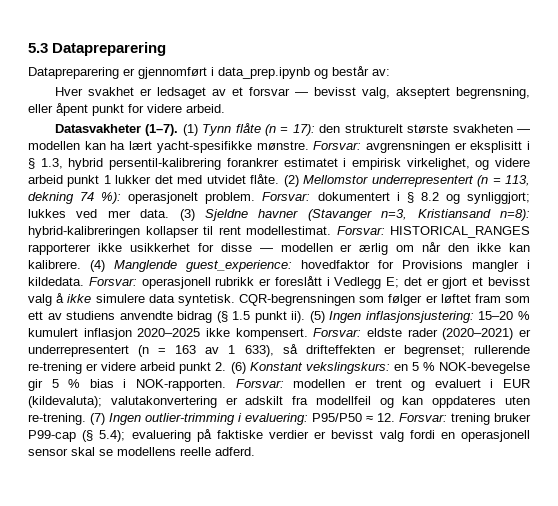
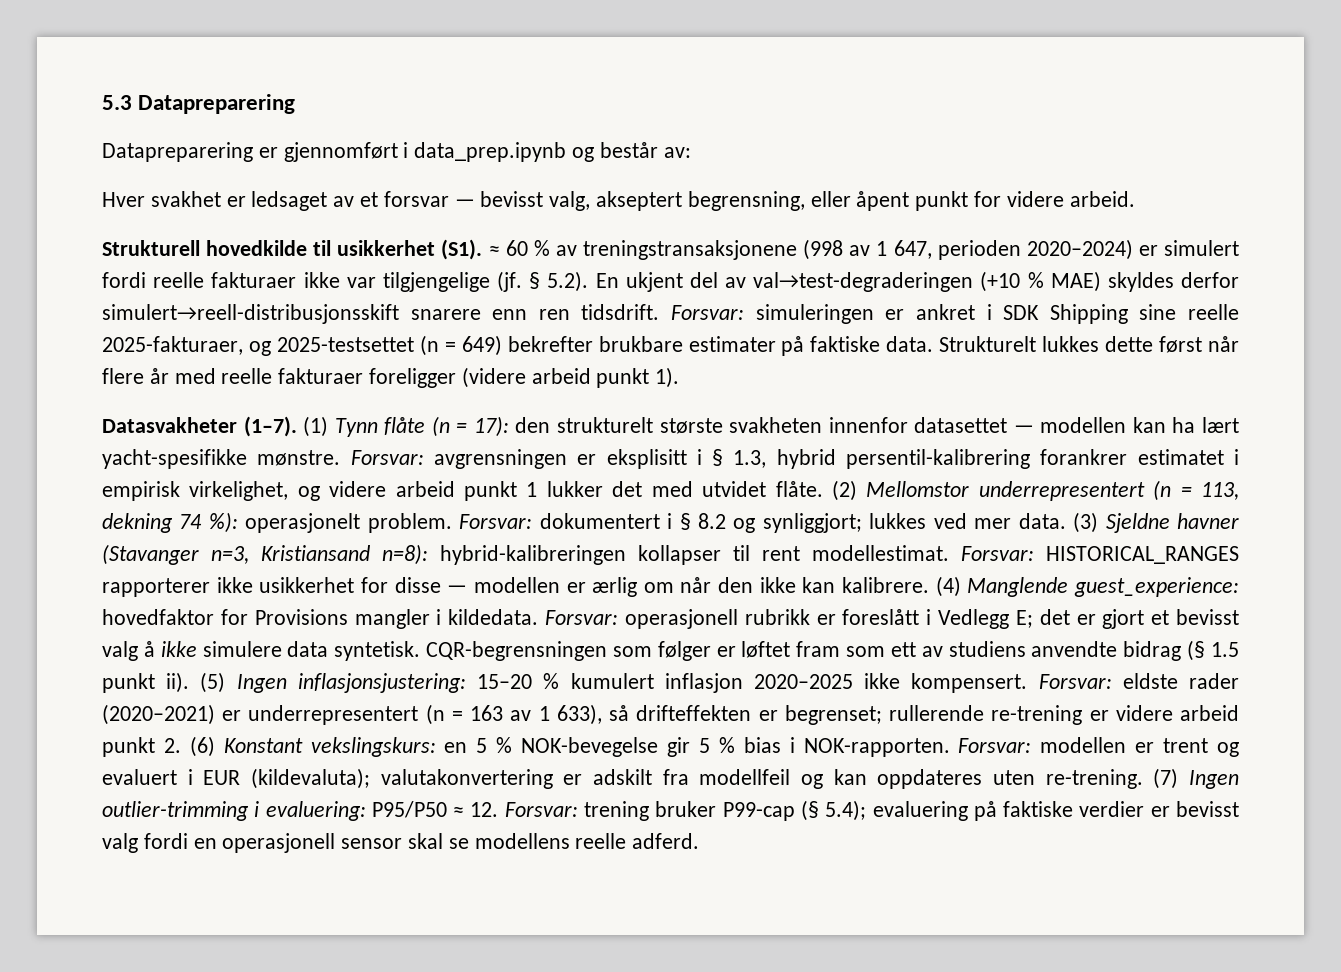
+ Strukturell hovedkilde til usikkerhet (S1). ≈ 60 % av treningstransaksjonene (998 av 1 647, perioden 2020–2024) er simulert fordi reelle fakturaer ikke var tilgjengelige (jf. § 5.2). En ukjent del av val→test-degraderingen (+10 % MAE) skyldes derfor simulert→reell-distribusjonsskift snarere enn ren tidsdrift. Forsvar: simuleringen er ankret i SDK Shipping sine reelle 2025-fakturaer, og 2025-testsettet (n = 649) bekrefter brukbare estimater på faktiske data. Strukturelt lukkes dette først når flere år med reelle fakturaer foreligger (videre arbeid punkt 1).
- (1) Tynn flåte (n = 17): den strukturelt største svakheten — modellen kan ha lært yacht-spesifikke mønstre.
+ (1) Tynn flåte (n = 17): den strukturelt største svakheten innenfor datasettet — modellen kan ha lært yacht-spesifikke mønstre.

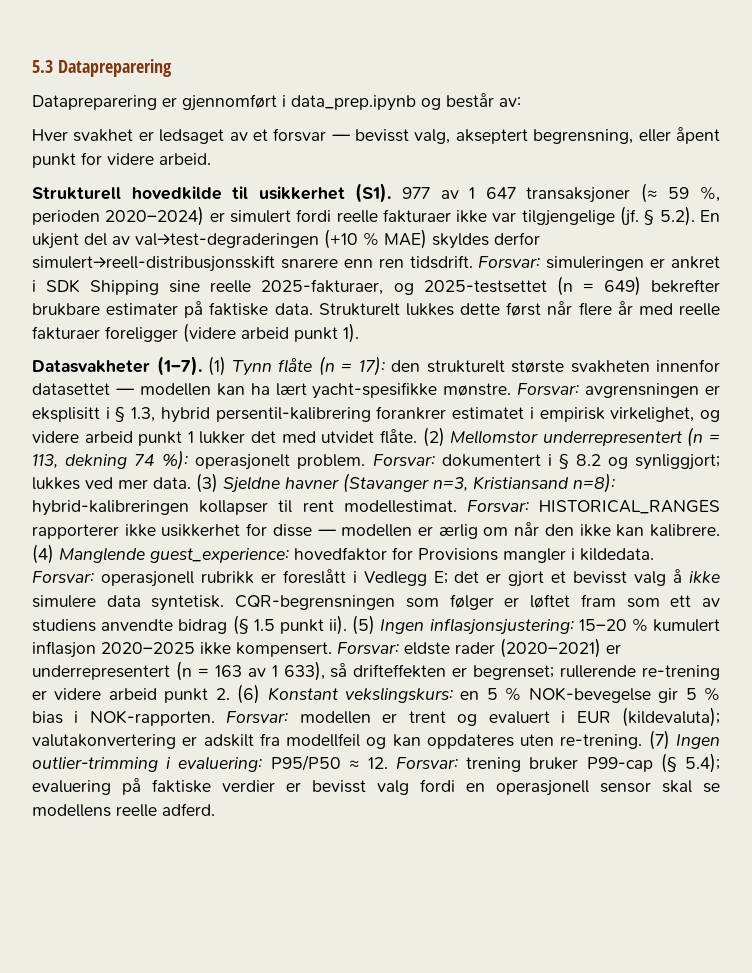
- Strukturell hovedkilde til usikkerhet (S1). ≈ 60 % av treningstransaksjonene (998 av 1 647, perioden 2020–2024) er simulert fordi reelle fakturaer ikke var tilgjengelige (jf.
+ Strukturell hovedkilde til usikkerhet (S1). 977 av 1 647 transaksjoner (≈ 59 %, perioden 2020–2024) er simulert fordi reelle fakturaer ikke var tilgjengelige (jf.

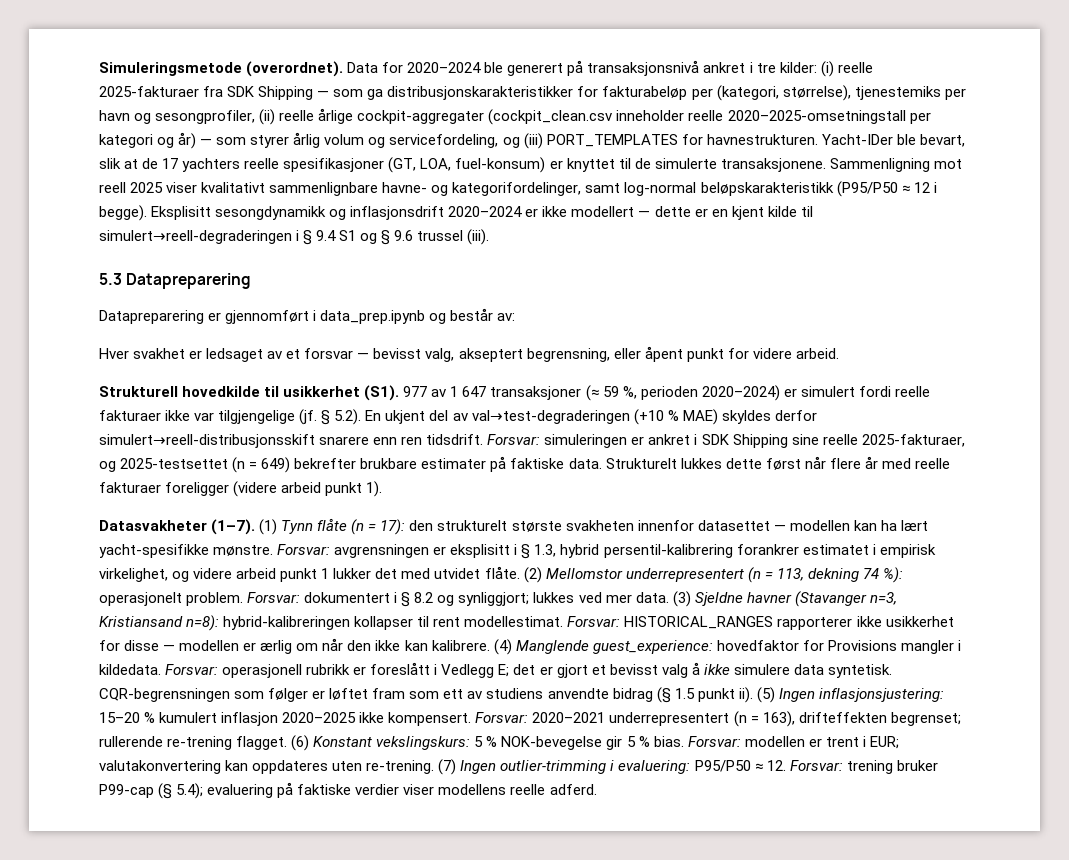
+ Simuleringsmetode (overordnet). Data for 2020–2024 ble generert på transaksjonsnivå ankret i tre kilder: (i) reelle 2025-fakturaer fra SDK Shipping — som ga distribusjonskarakteristikker for fakturabeløp per (kategori, størrelse), tjenestemiks per havn og sesongprofiler, (ii) reelle årlige cockpit-aggregater (cockpit_clean.csv inneholder reelle 2020–2025-omsetningstall per kategori og år) — som styrer årlig volum og servicefordeling, og (iii) PORT_TEMPLATES for havnestrukturen. Yacht-IDer ble bevart, slik at de 17 yachters reelle spesifikasjoner (GT, LOA, fuel-konsum) er knyttet til de simulerte transaksjonene. Sammenligning mot reell 2025 viser kvalitativt sammenlignbare havne- og kategorifordelinger, samt log-normal beløpskarakteristikk (P95/P50 ≈ 12 i begge). Eksplisitt sesongdynamikk og inflasjonsdrift 2020–2024 er ikke modellert — dette er en kjent kilde til simulert→reell-degraderingen i § 9.4 S1 og § 9.6 trussel (iii).
- Forsvar: eldste rader (2020–2021) er underrepresentert (n = 163 av 1 633), så drifteffekten er begrenset; rullerende re-trening er videre arbeid punkt 2. (6) Konstant vekslingskurs: en 5 % NOK-bevegelse gir 5 % bias i NOK-rapporten.
+ Forsvar: 2020–2021 underrepresentert (n = 163), drifteffekten begrenset; rullerende re-trening flagget. (6) Konstant vekslingskurs: 5 % NOK-bevegelse gir 5 % bias.
- Forsvar: modellen er trent og evaluert i EUR (kildevaluta); valutakonvertering er adskilt fra modellfeil og kan oppdateres uten re-trening.
+ Forsvar: modellen er trent i EUR; valutakonvertering kan oppdateres uten re-trening.
- (7) Ingen outlier-trimming i evaluering: P95/P50 ≈ 12. Forsvar: trening bruker P99-cap (§ 5.4); evaluering på faktiske verdier er bevisst valg fordi en operasjonell sensor skal se modellens reelle adferd.
+ (7) Ingen outlier-trimming i evaluering: P95/P50 ≈ 12. Forsvar: trening bruker P99-cap (§ 5.4); evaluering på faktiske verdier viser modellens reelle adferd.

